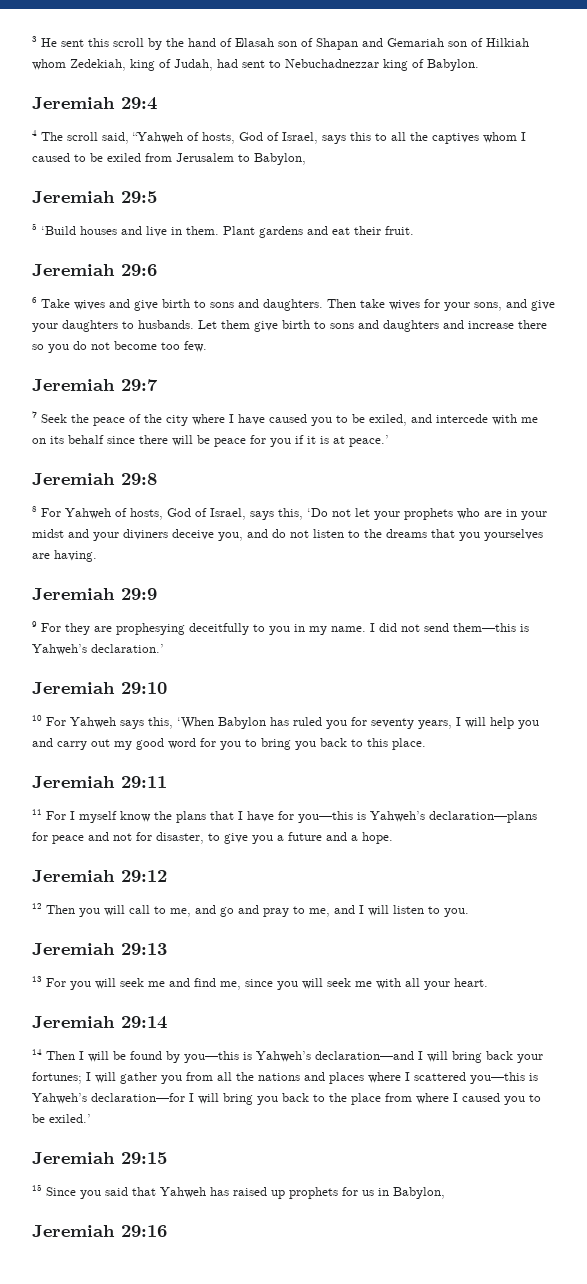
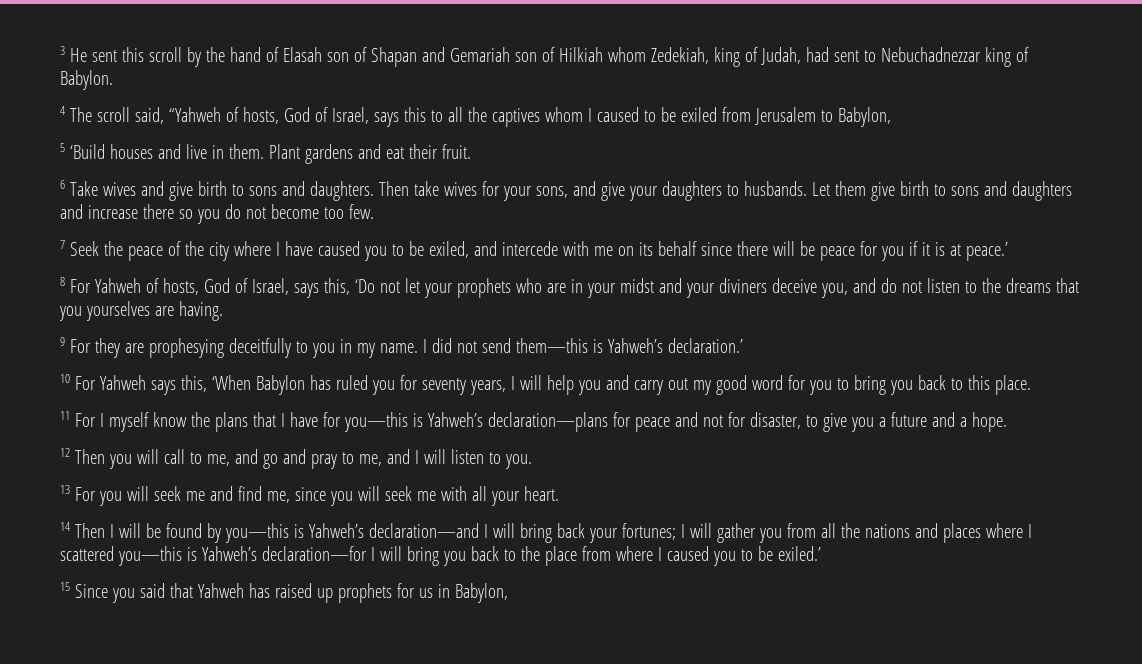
- Jeremiah 29:4
- Jeremiah 29:5
- Jeremiah 29:6
- Jeremiah 29:7
- Jeremiah 29:8
- Jeremiah 29:9
- Jeremiah 29:10
- Jeremiah 29:11
- Jeremiah 29:12
- Jeremiah 29:13
- Jeremiah 29:14
- Jeremiah 29:15
- Jeremiah 29:16

